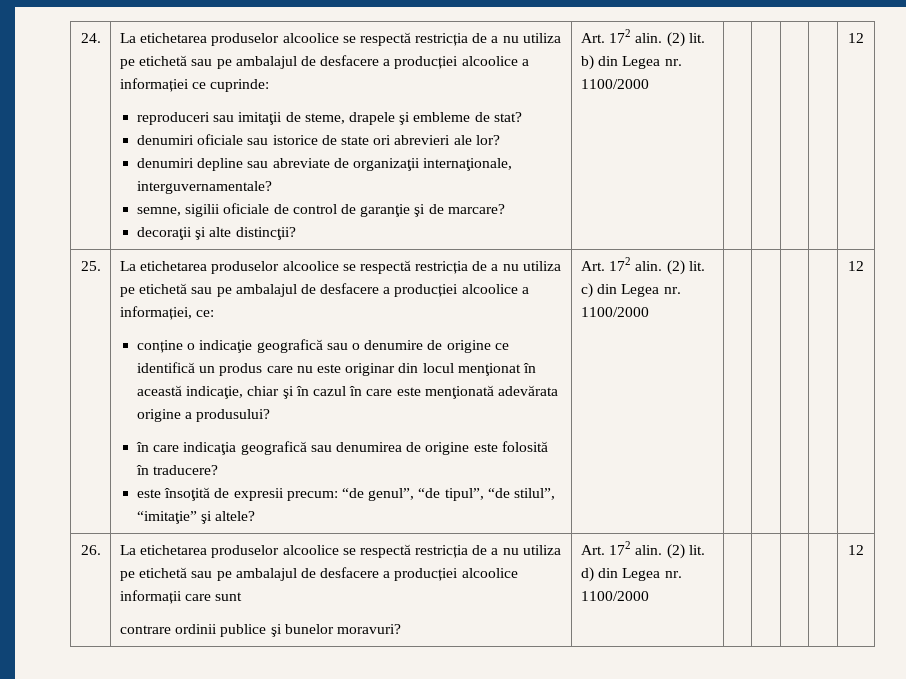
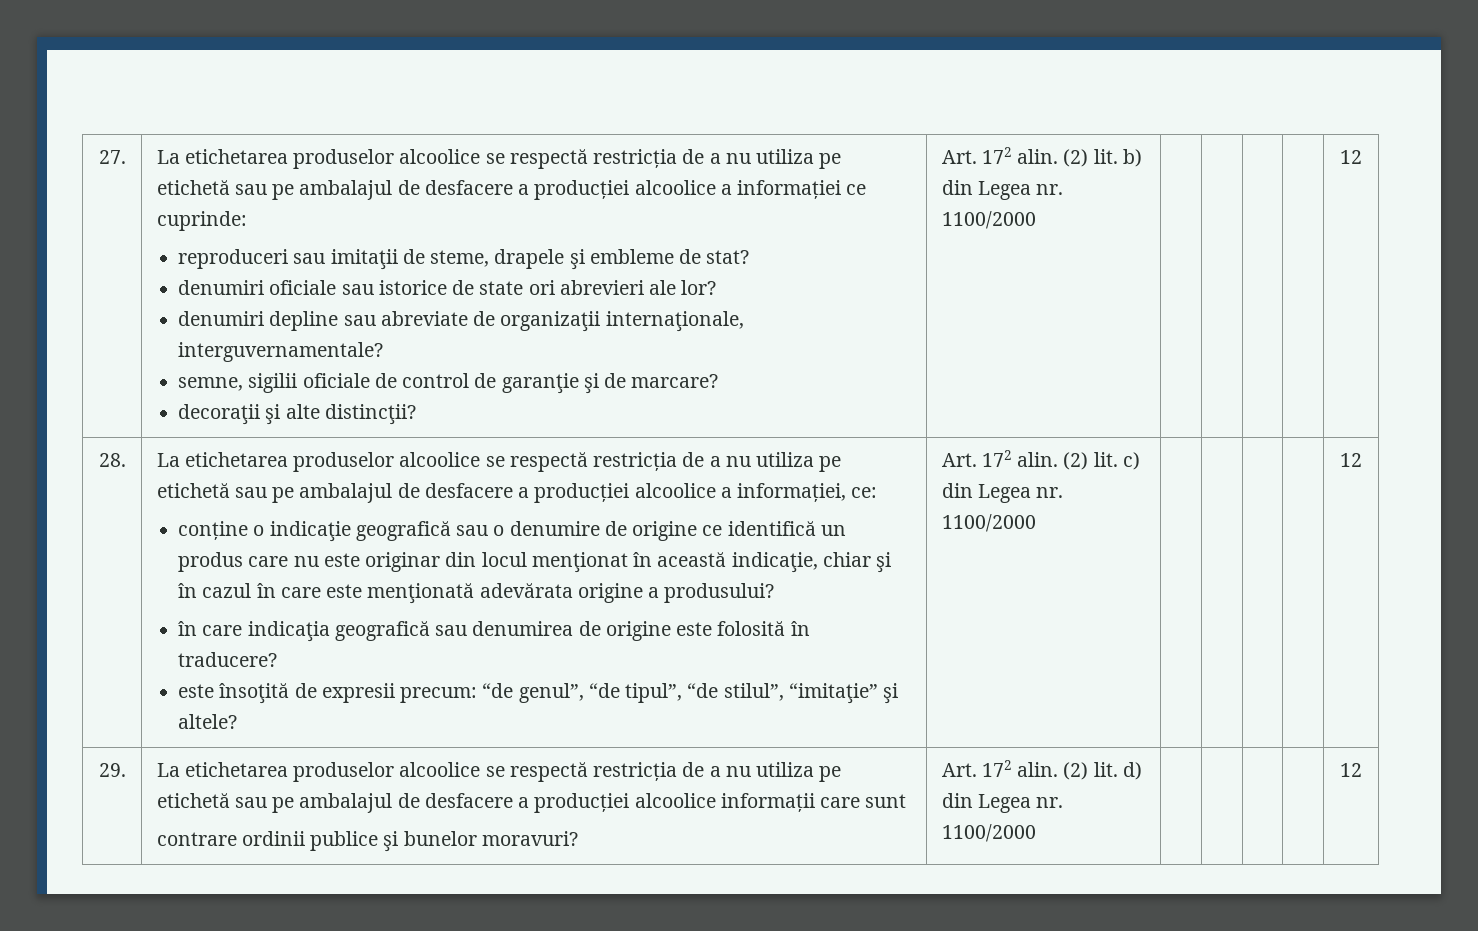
- 24.
+ 27.
- 25.
+ 28.
- 26.
+ 29.

